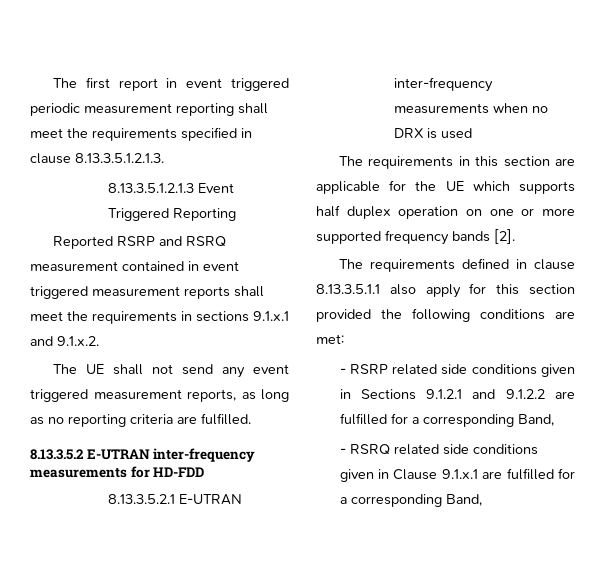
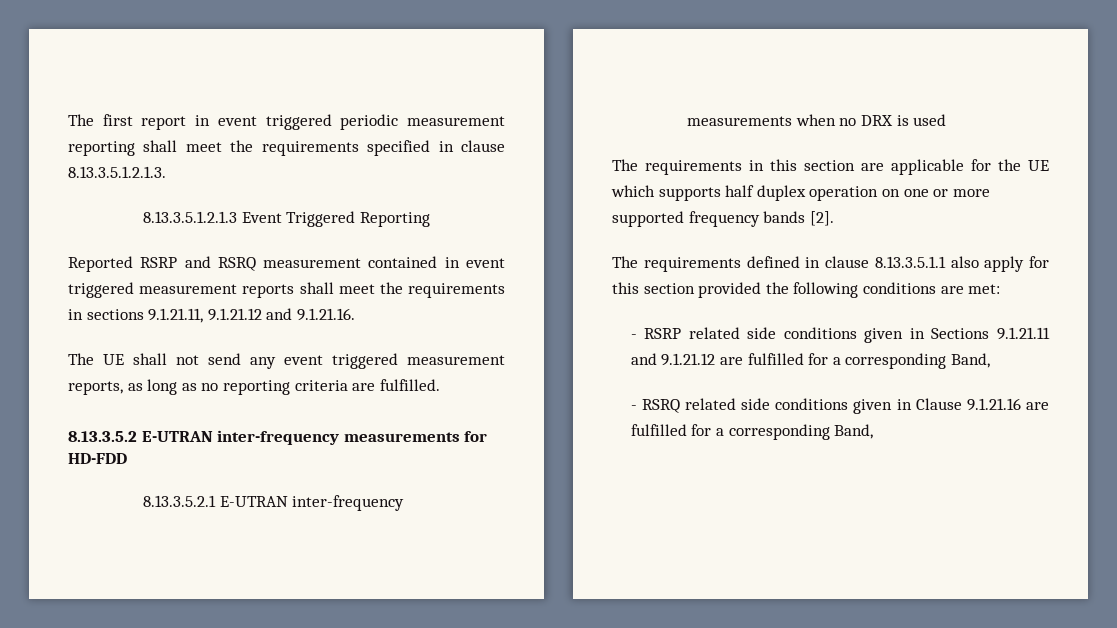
- Reported RSRP and RSRQ measurement contained in event triggered measurement reports shall meet the requirements in sections 9.1.x.1 and 9.1.x.2.
+ Reported RSRP and RSRQ measurement contained in event triggered measurement reports shall meet the requirements in sections 9.1.21.11, 9.1.21.12 and 9.1.21.16.
- - RSRP related side conditions given in Sections 9.1.2.1 and 9.1.2.2 are fulfilled for a corresponding Band,
+ - RSRP related side conditions given in Sections 9.1.21.11 and 9.1.21.12 are fulfilled for a corresponding Band,
- - RSRQ related side conditions given in Clause 9.1.x.1 are fulfilled for a corresponding Band,
+ - RSRQ related side conditions given in Clause 9.1.21.16 are fulfilled for a corresponding Band,

